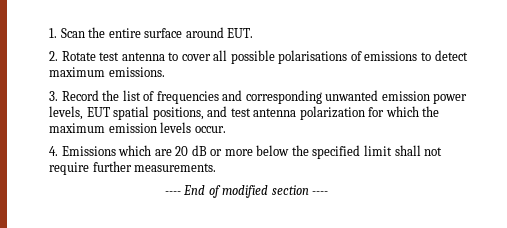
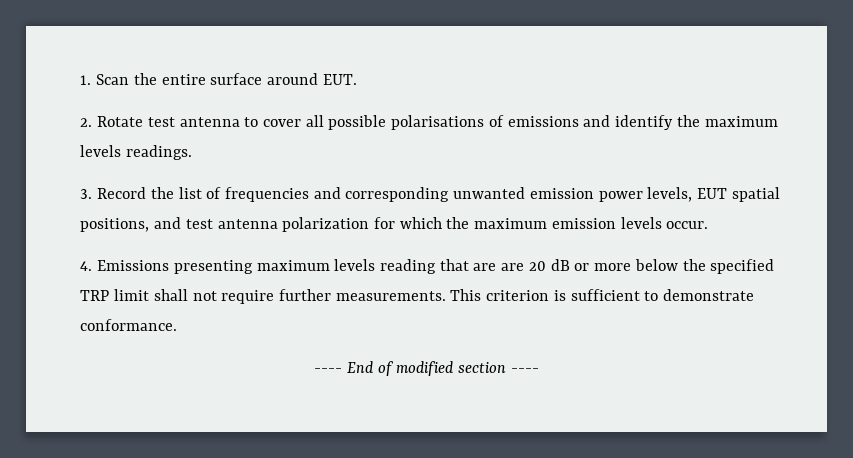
- 2. Rotate test antenna to cover all possible polarisations of emissions to detect maximum emissions.
+ 2. Rotate test antenna to cover all possible polarisations of emissions and identify the maximum levels readings.
- 4. Emissions which are 20 dB or more below the specified limit shall not require further measurements.
+ 4. Emissions presenting maximum levels reading that are are 20 dB or more below the specified TRP limit shall not require further measurements. This criterion is sufficient to demonstrate conformance.

